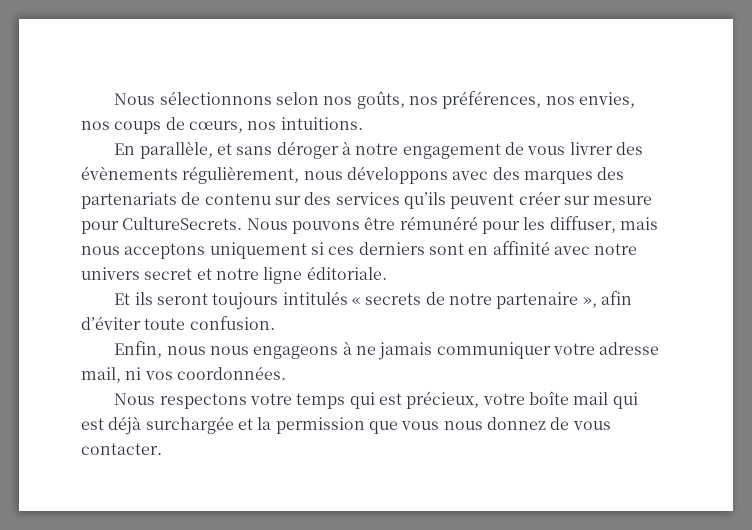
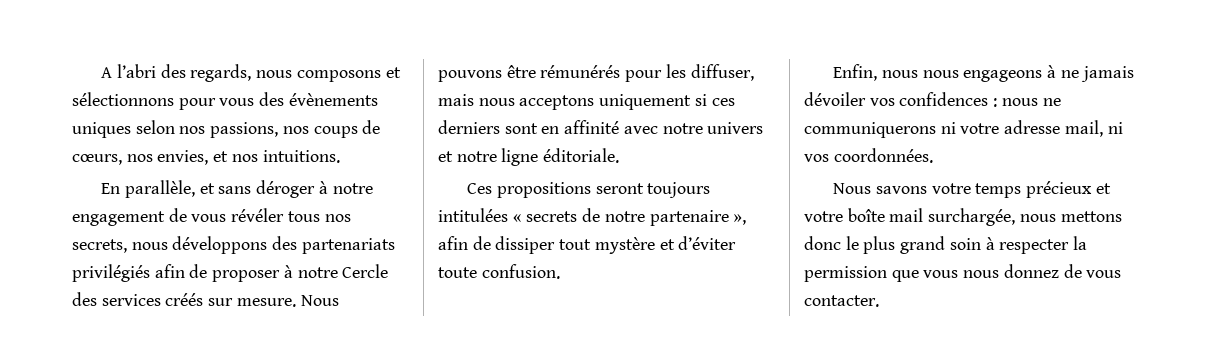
- Nous sélectionnons selon nos goûts, nos préférences, nos envies, nos coups de cœurs, nos intuitions.
+ A l’abri des regards, nous composons et sélectionnons pour vous des évènements uniques selon nos passions, nos coups de cœurs, nos envies, et nos intuitions.
- En parallèle, et sans déroger à notre engagement de vous livrer des évènements régulièrement, nous développons avec des marques des partenariats de contenu sur des services qu’ils peuvent créer sur mesure pour CultureSecrets.
+ En parallèle, et sans déroger à notre engagement de vous révéler tous nos secrets, nous développons des partenariats privilégiés afin de proposer à notre Cercle des services créés sur mesure.
- Nous pouvons être rémunéré pour les diffuser, mais nous acceptons uniquement si ces derniers sont en affinité avec notre univers secret et notre ligne éditoriale.
+ Nous pouvons être rémunérés pour les diffuser, mais nous acceptons uniquement si ces derniers sont en affinité avec notre univers et notre ligne éditoriale.
- Et ils seront toujours intitulés « secrets de notre partenaire », afin d’éviter toute confusion.
+ Ces propositions seront toujours intitulées « secrets de notre partenaire », afin de dissiper tout mystère et d’éviter toute confusion.
- Enfin, nous nous engageons à ne jamais communiquer votre adresse mail, ni vos coordonnées.
+ Enfin, nous nous engageons à ne jamais dévoiler vos confidences : nous ne communiquerons ni votre adresse mail, ni vos coordonnées.
- Nous respectons votre temps qui est précieux, votre boîte mail qui est déjà surchargée et la permission que vous nous donnez de vous contacter.
+ Nous savons votre temps précieux et votre boîte mail surchargée, nous mettons donc le plus grand soin à respecter la permission que vous nous donnez de vous contacter.

